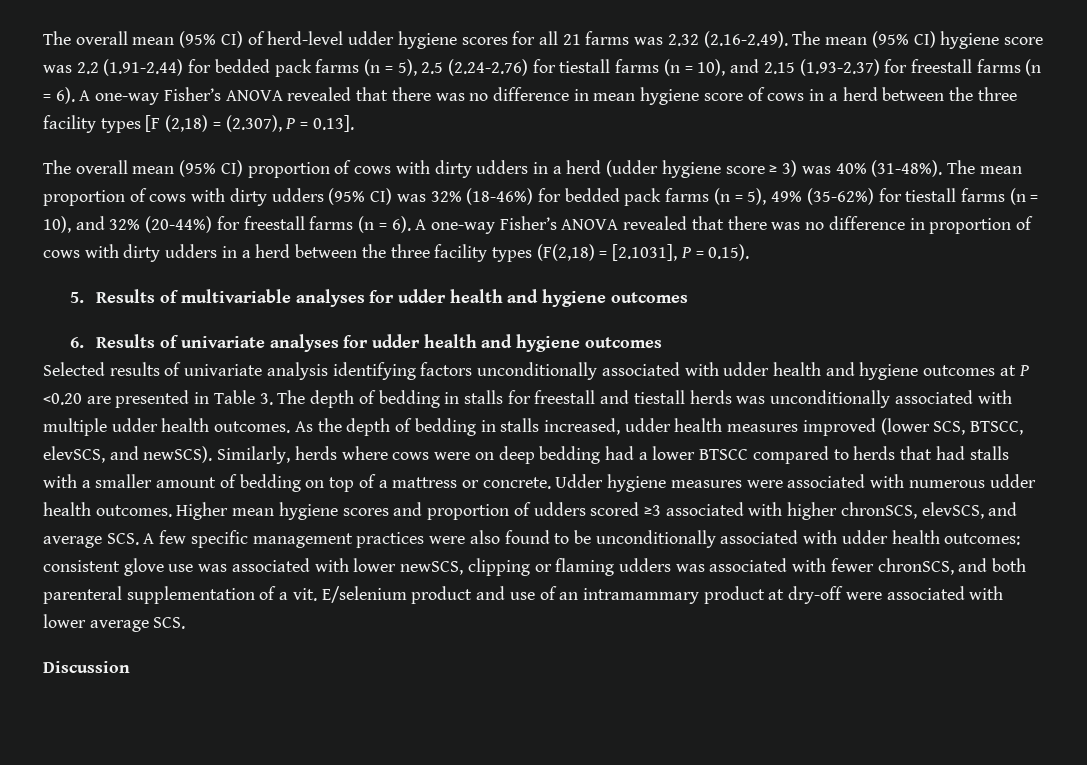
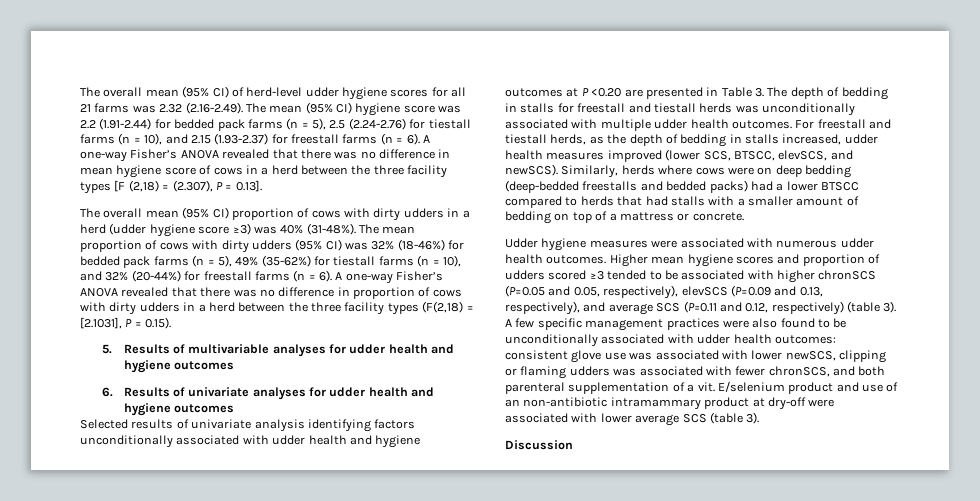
- The overall mean (95% CI) proportion of cows with dirty udders in a herd (udder hygiene score ≥ 3) was 40% (31-48%).
+ The overall mean (95% CI) proportion of cows with dirty udders in a herd (udder hygiene score ≥3) was 40% (31-48%).
- As the depth of bedding in stalls increased, udder health measures improved (lower SCS, BTSCC, elevSCS, and newSCS).
+ For freestall and tiestall herds, as the depth of bedding in stalls increased, udder health measures improved (lower SCS, BTSCC, elevSCS, and newSCS).
- Similarly, herds where cows were on deep bedding had a lower BTSCC compared to herds that had stalls with a smaller amount of bedding on top of a mattress or concrete. Udder hygiene measures were associated with numerous udder health outcomes.
+ Similarly, herds where cows were on deep bedding (deep-bedded freestalls and bedded packs) had a lower BTSCC compared to herds that had stalls with a smaller amount of bedding on top of a mattress or concrete.
+ Udder hygiene measures were associated with numerous udder health outcomes.
- Higher mean hygiene scores and proportion of udders scored ≥3 associated with higher chronSCS, elevSCS, and average SCS. A few specific management practices were also found to be unconditionally associated with udder health outcomes: consistent glove use was associated with lower newSCS, clipping or flaming udders was associated with fewer chronSCS, and both parenteral supplementation of a vit.
+ Higher mean hygiene scores and proportion of udders scored ≥3 tended to be associated with higher chronSCS (P=0.05 and 0.05, respectively), elevSCS (P=0.09 and 0.13, respectively), and average SCS (P=0.11 and 0.12, respectively) (table 3). A few specific management practices were also found to be unconditionally associated with udder health outcomes: consistent glove use was associated with lower newSCS, clipping or flaming udders was associated with fewer chronSCS, and both parenteral supplementation of a vit.
- E/selenium product and use of an intramammary product at dry-off were associated with lower average SCS.
+ E/selenium product and use of an non-antibiotic intramammary product at dry-off were associated with lower average SCS (table 3).

